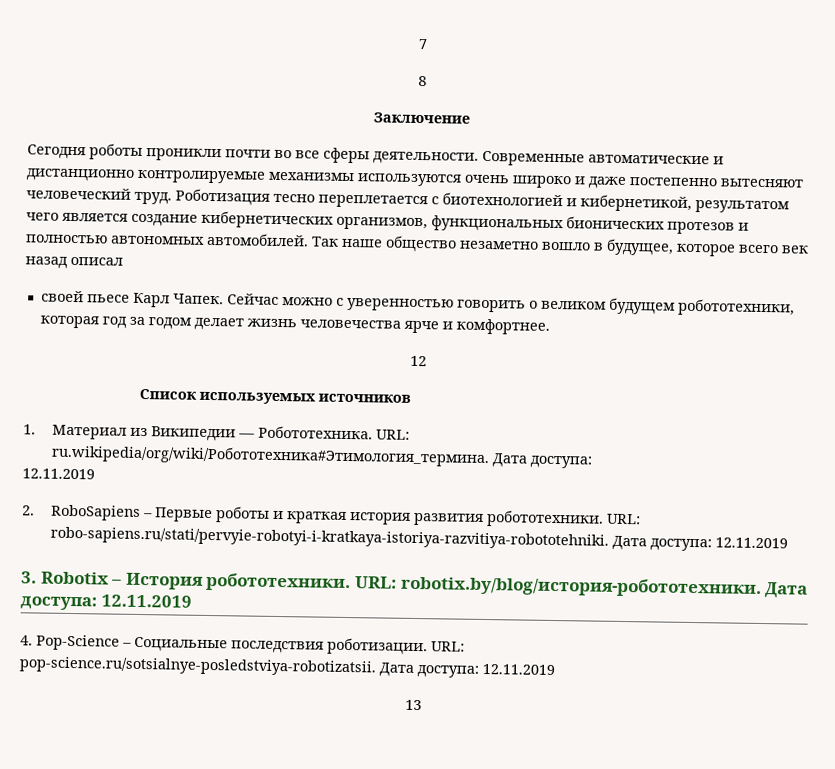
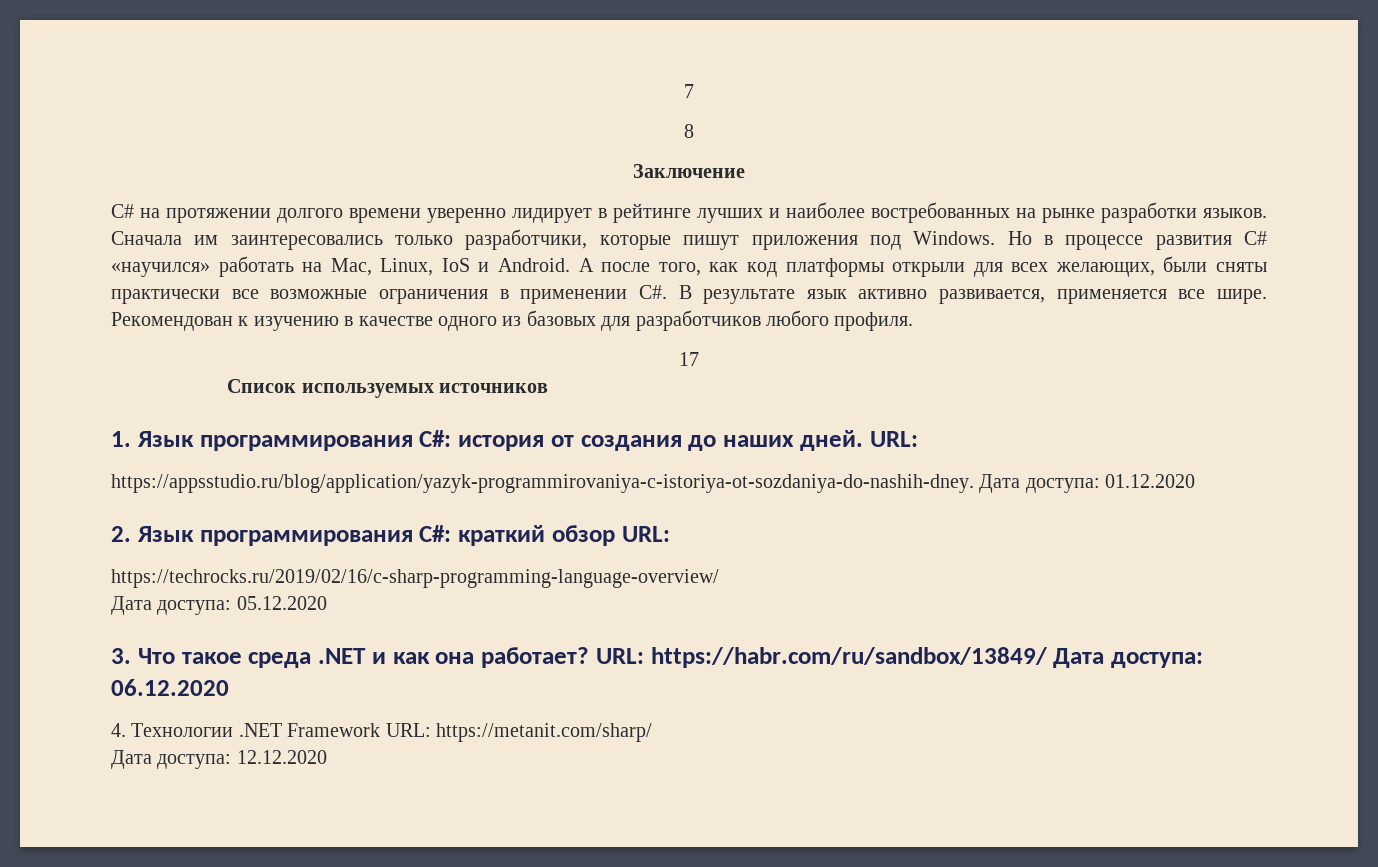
- Сегодня роботы проникли почти во все сферы деятельности. Современные автоматические и дистанционно контролируемые механизмы используются очень широко и даже постепенно вытесняют человеческий труд. Роботизация тесно переплетается с биотехнологией и кибернетикой, результатом чего является создание кибернетических организмов, функциональных бионических протезов и полностью автономных автомобилей. Так наше общество незаметно вошло в будущее, которое всего век назад описал
- своей пьесе Карл Чапек. Сейчас можно с уверенностью говорить о великом будущем робототехники, которая год за годом делает жизнь человечества ярче и комфортнее.
- 12
+ C# на протяжении долгого времени уверенно лидирует в рейтинге лучших и наиболее востребованных на рынке разработки языков. Сначала им заинтересовались только разработчики, которые пишут приложения под Windows. Но в процессе развития C# «научился» работать на Mac, Linux, IoS и Android. А после того, как код платформы открыли для всех желающих, были сняты практически все возможные ограничения в применении C#. В результате язык активно развивается, применяется все шире. Рекомендован к изучению в качестве одного из базовых для разработчиков любого профиля.
+ 17
  Список используемых источников
- 1. Материал из Википедии — Робототехника. URL: ru.wikipedia/org/wiki/Робототехника#Этимология_термина. Дата доступа:
- 12.11.2019
- 2. RoboSapiens – Первые роботы и краткая история развития робототехники. URL: robo-sapiens.ru/stati/pervyie-robotyi-i-kratkaya-istoriya-razvitiya-robototehniki. Дата доступа: 12.11.2019
+ 1. Язык программирования C#: история от создания до наших дней. URL:
+ https://appsstudio.ru/blog/application/yazyk-programmirovaniya-c-istoriya-ot-sozdaniya-do-nashih-dney. Дата доступа: 01.12.2020
+ 2. Язык программирования C#: краткий обзор URL:
+ https://techrocks.ru/2019/02/16/c-sharp-programming-language-overview/
+ Дата доступа: 05.12.2020
- 3. Robotix – История робототехники. URL: robotix.by/blog/история-робототехники. Дата доступа: 12.11.2019
+ 3. Что такое среда .NET и как она работает? URL: https://habr.com/ru/sandbox/13849/ Дата доступа: 06.12.2020
- 4. Pop-Science – Социальные последствия роботизации. URL: pop-science.ru/sotsialnye-posledstviya-robotizatsii. Дата доступа: 12.11.2019
- 13
+ 4. Технологии .NET Framework URL: https://metanit.com/sharp/
+ Дата доступа: 12.12.2020

